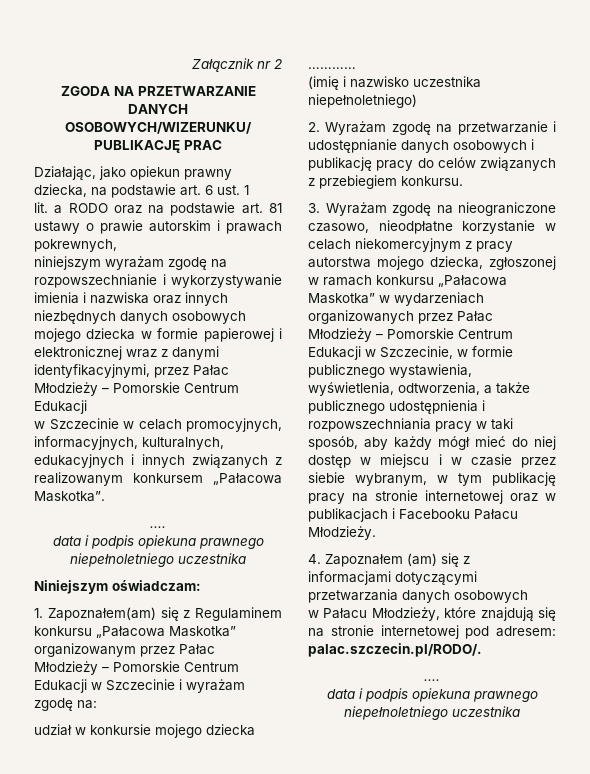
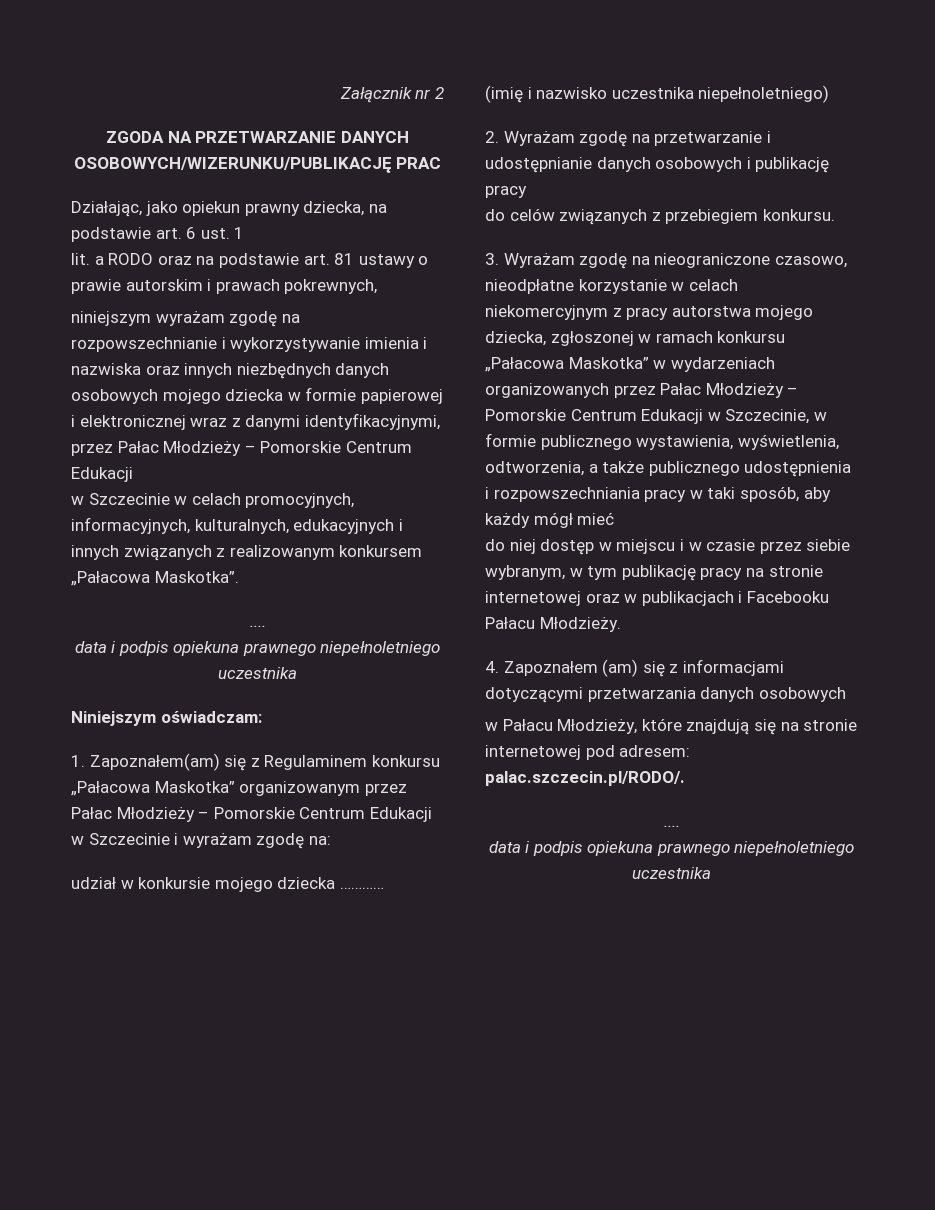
- 2. Wyrażam zgodę na przetwarzanie i udostępnianie danych osobowych i publikację pracy do celów związanych z przebiegiem konkursu.
+ 2. Wyrażam zgodę na przetwarzanie i udostępnianie danych osobowych i publikację pracy
+ do celów związanych z przebiegiem konkursu.
- 3. Wyrażam zgodę na nieograniczone czasowo, nieodpłatne korzystanie w celach niekomercyjnym z pracy autorstwa mojego dziecka, zgłoszonej w ramach konkursu „Pałacowa Maskotka” w wydarzeniach organizowanych przez Pałac Młodzieży – Pomorskie Centrum Edukacji w Szczecinie, w formie publicznego wystawienia, wyświetlenia, odtworzenia, a także publicznego udostępnienia i rozpowszechniania pracy w taki sposób, aby każdy mógł mieć do niej dostęp w miejscu i w czasie przez siebie wybranym, w tym publikację pracy na stronie internetowej oraz w publikacjach i Facebooku Pałacu Młodzieży.
+ 3. Wyrażam zgodę na nieograniczone czasowo, nieodpłatne korzystanie w celach niekomercyjnym z pracy autorstwa mojego dziecka, zgłoszonej w ramach konkursu „Pałacowa Maskotka” w wydarzeniach organizowanych przez Pałac Młodzieży – Pomorskie Centrum Edukacji w Szczecinie, w formie publicznego wystawienia, wyświetlenia, odtworzenia, a także publicznego udostępnienia i rozpowszechniania pracy w taki sposób, aby każdy mógł mieć
+ do niej dostęp w miejscu i w czasie przez siebie wybranym, w tym publikację pracy na stronie internetowej oraz w publikacjach i Facebooku Pałacu Młodzieży.

